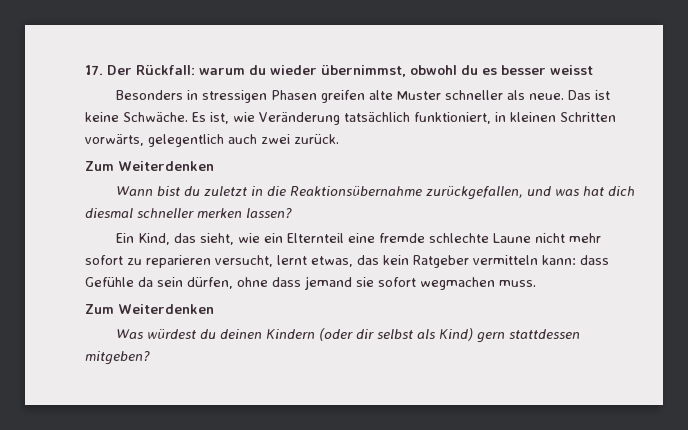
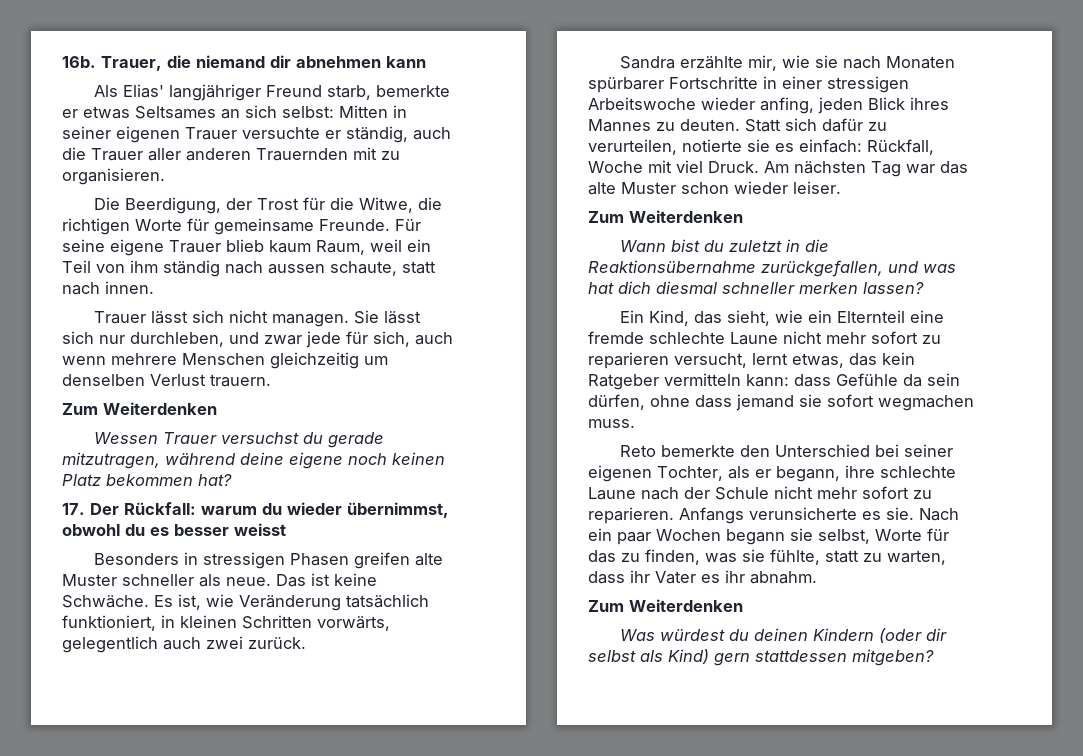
+ 16b. Trauer, die niemand dir abnehmen kann
+ Als Elias' langjähriger Freund starb, bemerkte er etwas Seltsames an sich selbst: Mitten in seiner eigenen Trauer versuchte er ständig, auch die Trauer aller anderen Trauernden mit zu organisieren.
+ Die Beerdigung, der Trost für die Witwe, die richtigen Worte für gemeinsame Freunde. Für seine eigene Trauer blieb kaum Raum, weil ein Teil von ihm ständig nach aussen schaute, statt nach innen.
+ Trauer lässt sich nicht managen. Sie lässt sich nur durchleben, und zwar jede für sich, auch wenn mehrere Menschen gleichzeitig um denselben Verlust trauern.
+ Zum Weiterdenken
+ Wessen Trauer versuchst du gerade mitzutragen, während deine eigene noch keinen Platz bekommen hat?
+ Sandra erzählte mir, wie sie nach Monaten spürbarer Fortschritte in einer stressigen Arbeitswoche wieder anfing, jeden Blick ihres Mannes zu deuten. Statt sich dafür zu verurteilen, notierte sie es einfach: Rückfall, Woche mit viel Druck. Am nächsten Tag war das alte Muster schon wieder leiser.
+ Reto bemerkte den Unterschied bei seiner eigenen Tochter, als er begann, ihre schlechte Laune nach der Schule nicht mehr sofort zu reparieren. Anfangs verunsicherte es sie. Nach ein paar Wochen begann sie selbst, Worte für das zu finden, was sie fühlte, statt zu warten, dass ihr Vater es ihr abnahm.

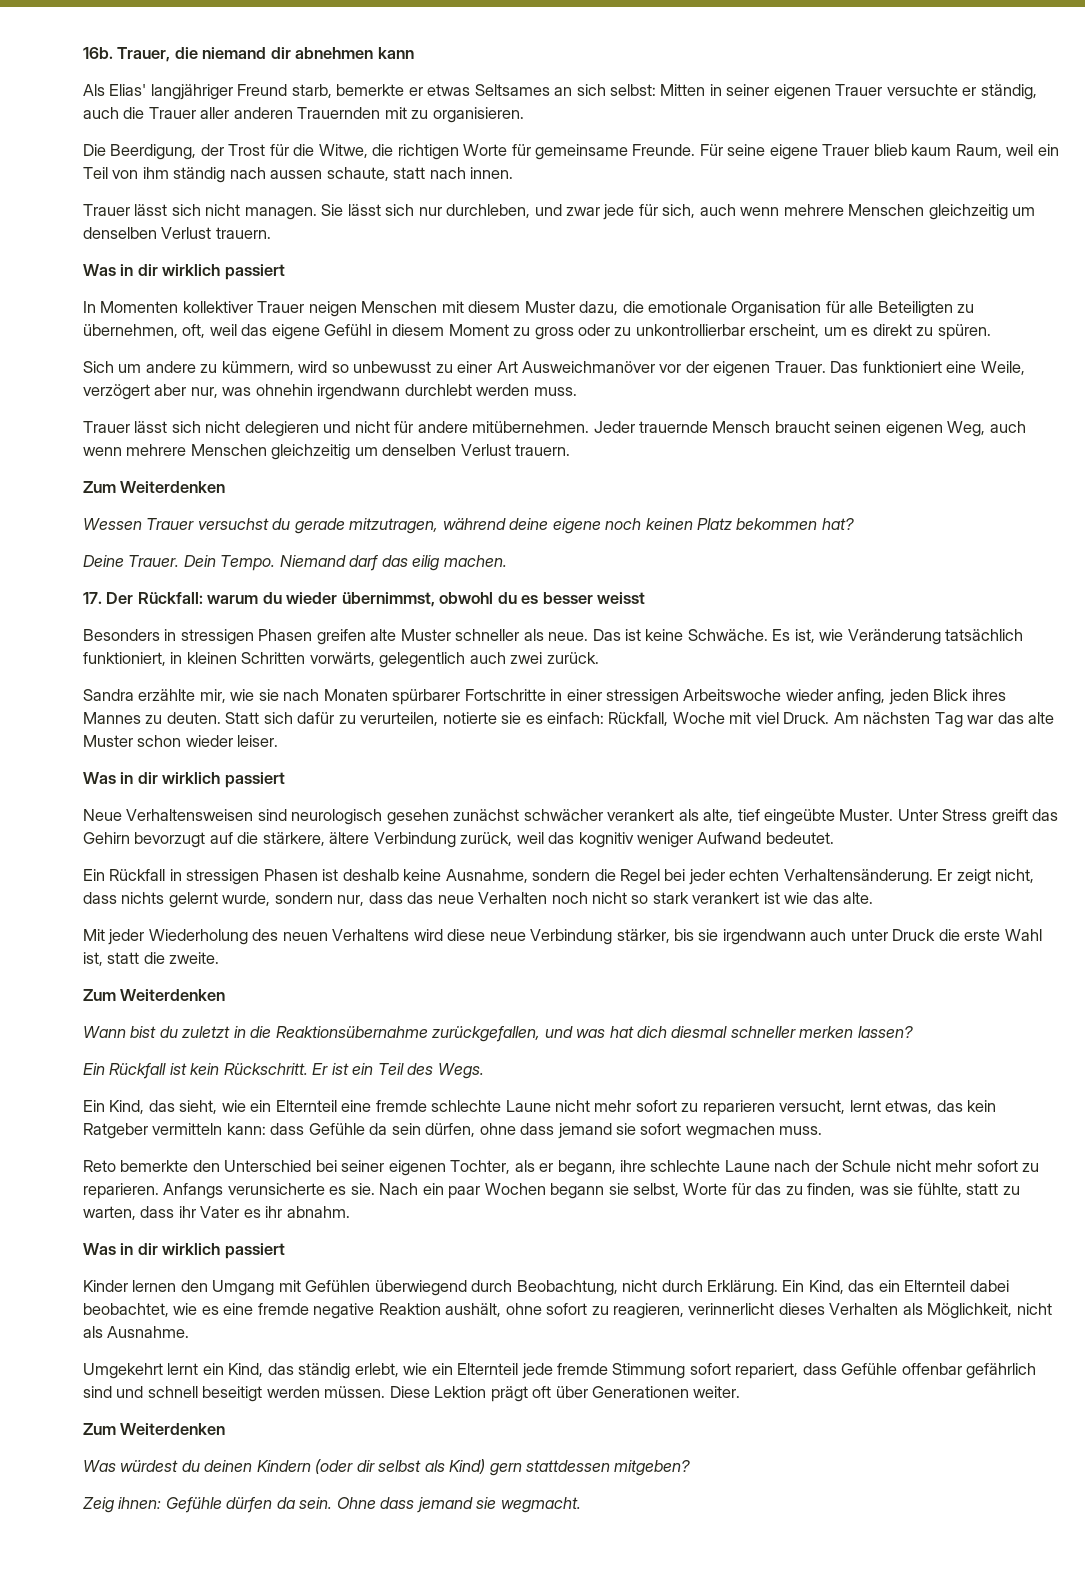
  Sie lässt sich nur durchleben, und zwar jede für sich, auch wenn mehrere Menschen gleichzeitig um denselben Verlust trauern.
+ Was in dir wirklich passiert
+ In Momenten kollektiver Trauer neigen Menschen mit diesem Muster dazu, die emotionale Organisation für alle Beteiligten zu übernehmen, oft, weil das eigene Gefühl in diesem Moment zu gross oder zu unkontrollierbar erscheint, um es direkt zu spüren.
+ Sich um andere zu kümmern, wird so unbewusst zu einer Art Ausweichmanöver vor der eigenen Trauer. Das funktioniert eine Weile, verzögert aber nur, was ohnehin irgendwann durchlebt werden muss.
+ Trauer lässt sich nicht delegieren und nicht für andere mitübernehmen. Jeder trauernde Mensch braucht seinen eigenen Weg, auch wenn mehrere Menschen gleichzeitig um denselben Verlust trauern.
+ Deine Trauer. Dein Tempo. Niemand darf das eilig machen.
  Am nächsten Tag war das alte Muster schon wieder leiser.
+ Was in dir wirklich passiert
+ Neue Verhaltensweisen sind neurologisch gesehen zunächst schwächer verankert als alte, tief eingeübte Muster. Unter Stress greift das Gehirn bevorzugt auf die stärkere, ältere Verbindung zurück, weil das kognitiv weniger Aufwand bedeutet.
+ Ein Rückfall in stressigen Phasen ist deshalb keine Ausnahme, sondern die Regel bei jeder echten Verhaltensänderung. Er zeigt nicht, dass nichts gelernt wurde, sondern nur, dass das neue Verhalten noch nicht so stark verankert ist wie das alte.
+ Mit jeder Wiederholung des neuen Verhaltens wird diese neue Verbindung stärker, bis sie irgendwann auch unter Druck die erste Wahl ist, statt die zweite.
+ Ein Rückfall ist kein Rückschritt. Er ist ein Teil des Wegs.
  Nach ein paar Wochen begann sie selbst, Worte für das zu finden, was sie fühlte, statt zu warten, dass ihr Vater es ihr abnahm.
+ Was in dir wirklich passiert
+ Kinder lernen den Umgang mit Gefühlen überwiegend durch Beobachtung, nicht durch Erklärung. Ein Kind, das ein Elternteil dabei beobachtet, wie es eine fremde negative Reaktion aushält, ohne sofort zu reagieren, verinnerlicht dieses Verhalten als Möglichkeit, nicht als Ausnahme.
+ Umgekehrt lernt ein Kind, das ständig erlebt, wie ein Elternteil jede fremde Stimmung sofort repariert, dass Gefühle offenbar gefährlich sind und schnell beseitigt werden müssen. Diese Lektion prägt oft über Generationen weiter.
+ Zeig ihnen: Gefühle dürfen da sein. Ohne dass jemand sie wegmacht.

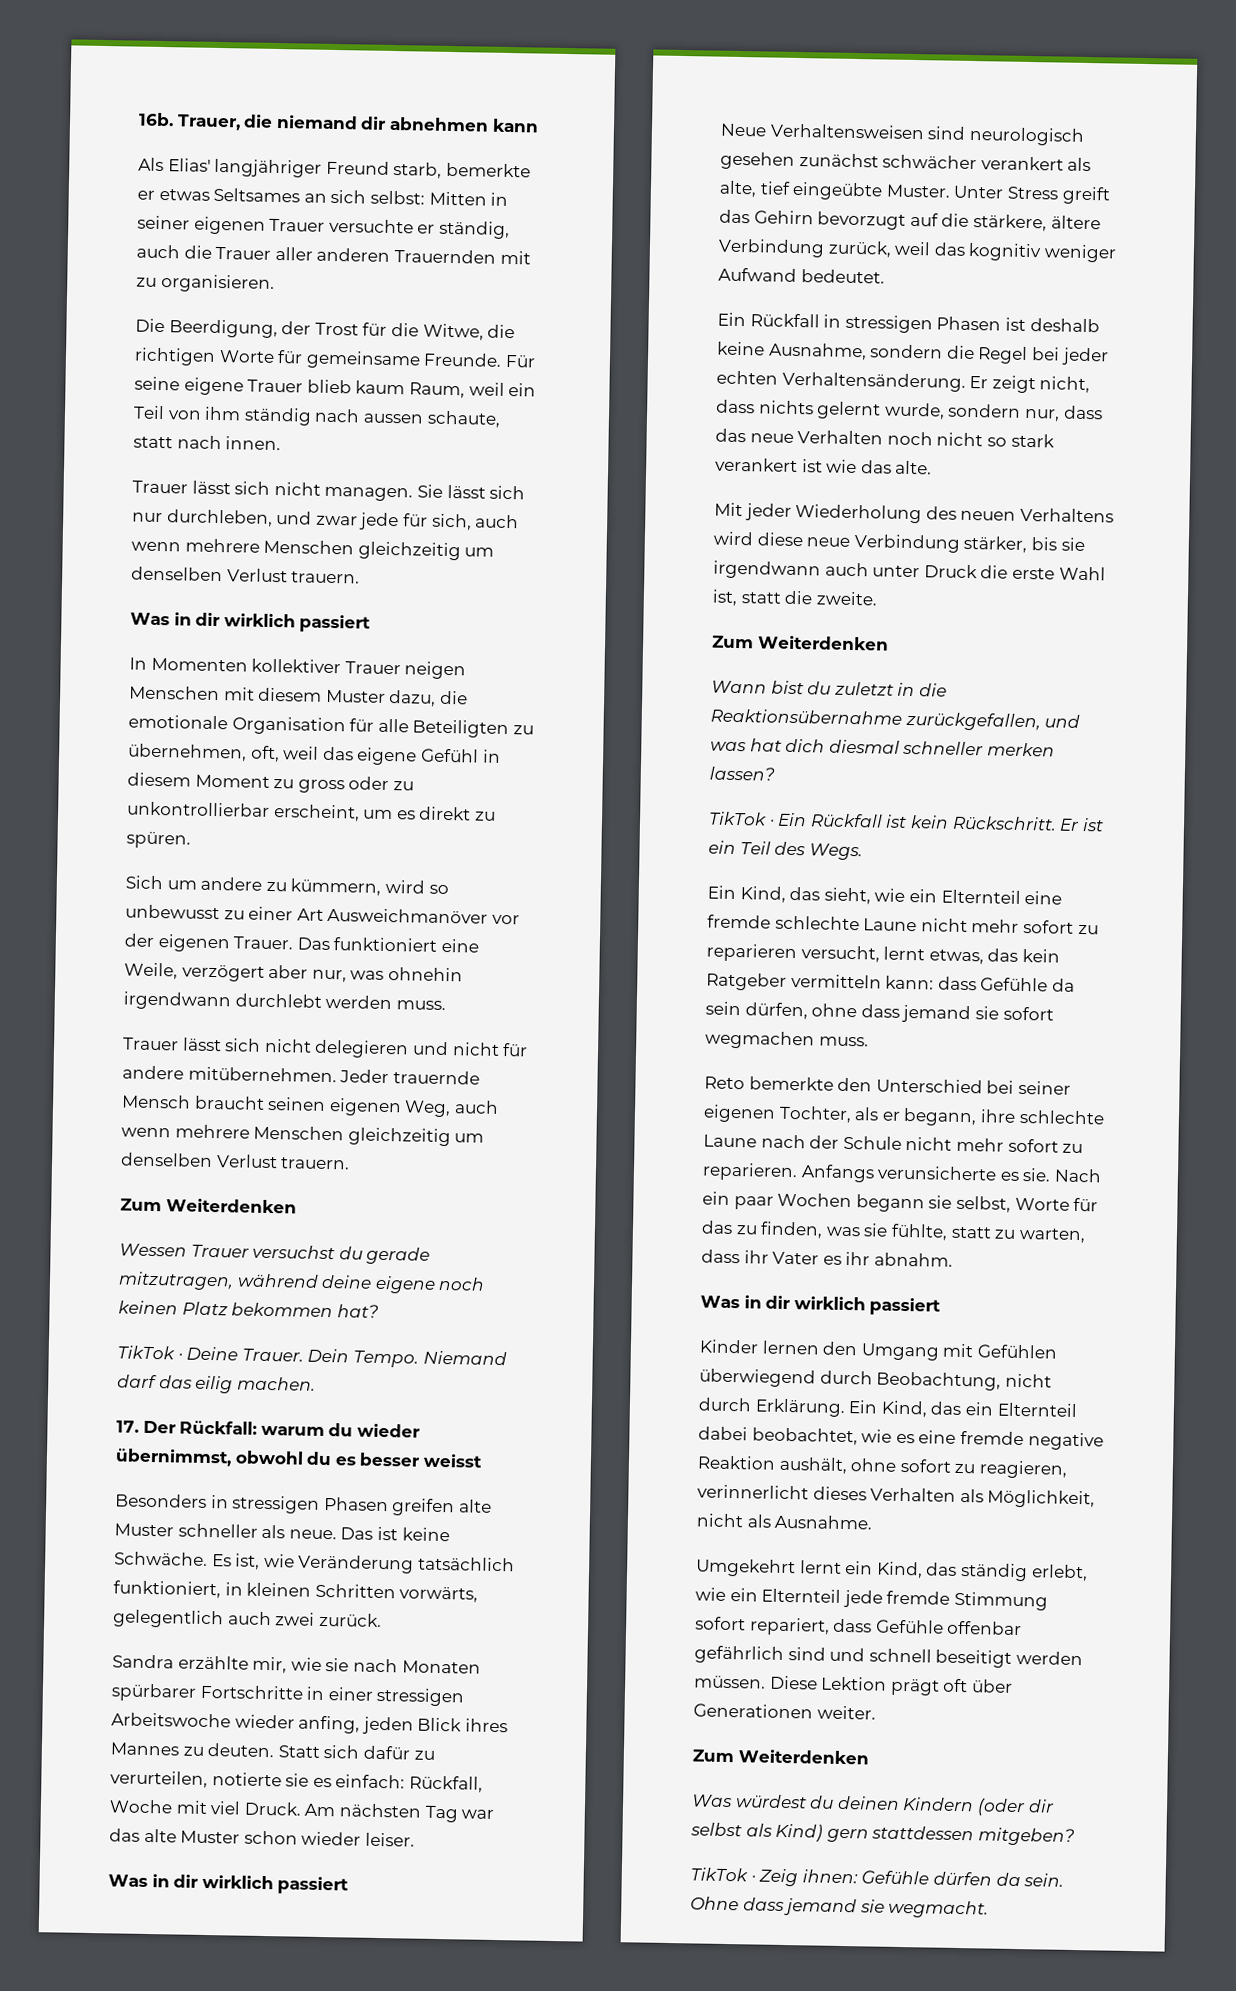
- Deine Trauer.
+ TikTok · Deine Trauer.
- Ein Rückfall ist kein Rückschritt.
+ TikTok · Ein Rückfall ist kein Rückschritt.
- Zeig ihnen: Gefühle dürfen da sein.
+ TikTok · Zeig ihnen: Gefühle dürfen da sein.

